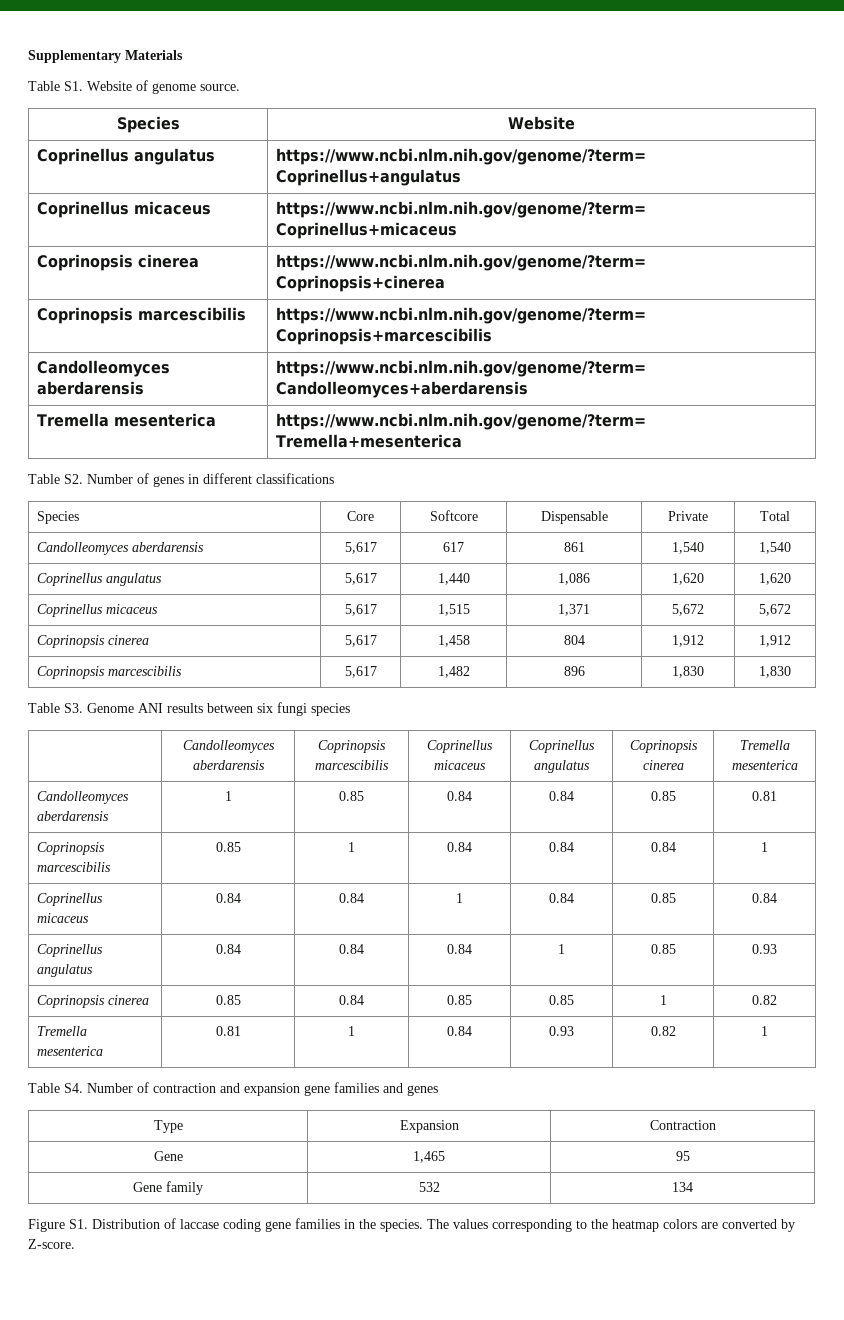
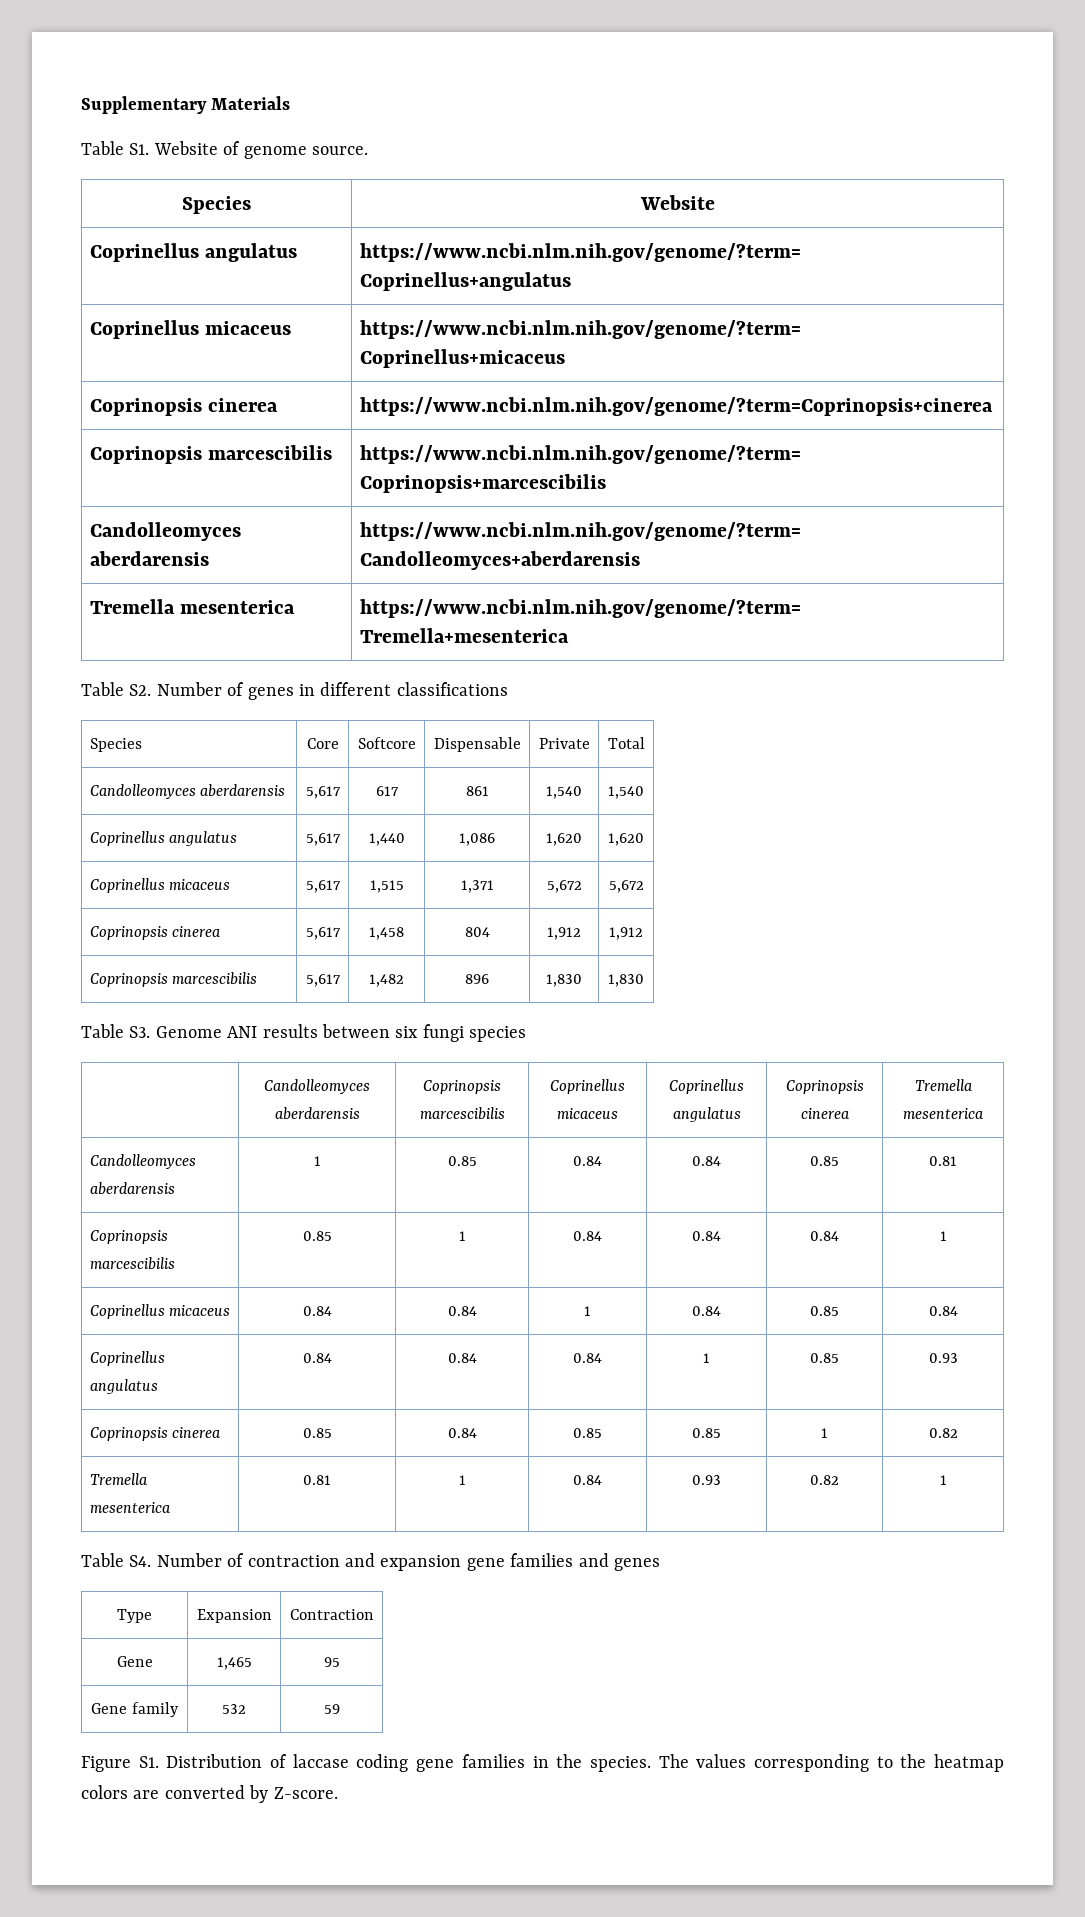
- Gene family | 532 | 134
+ Gene family | 532 | 59

